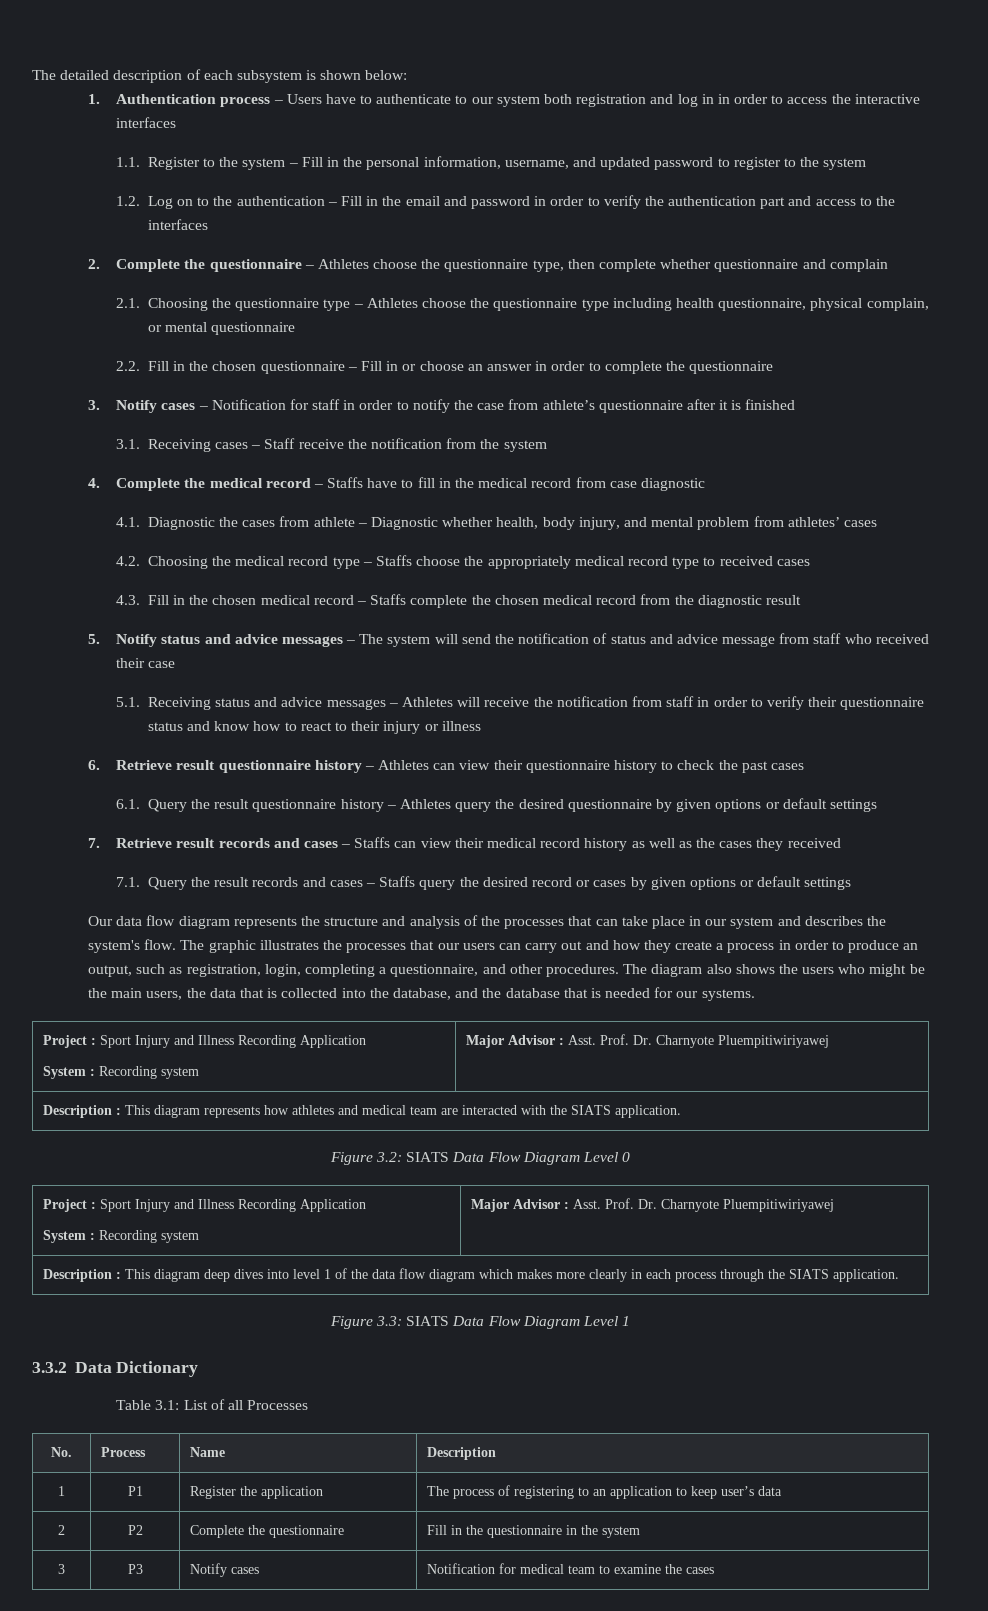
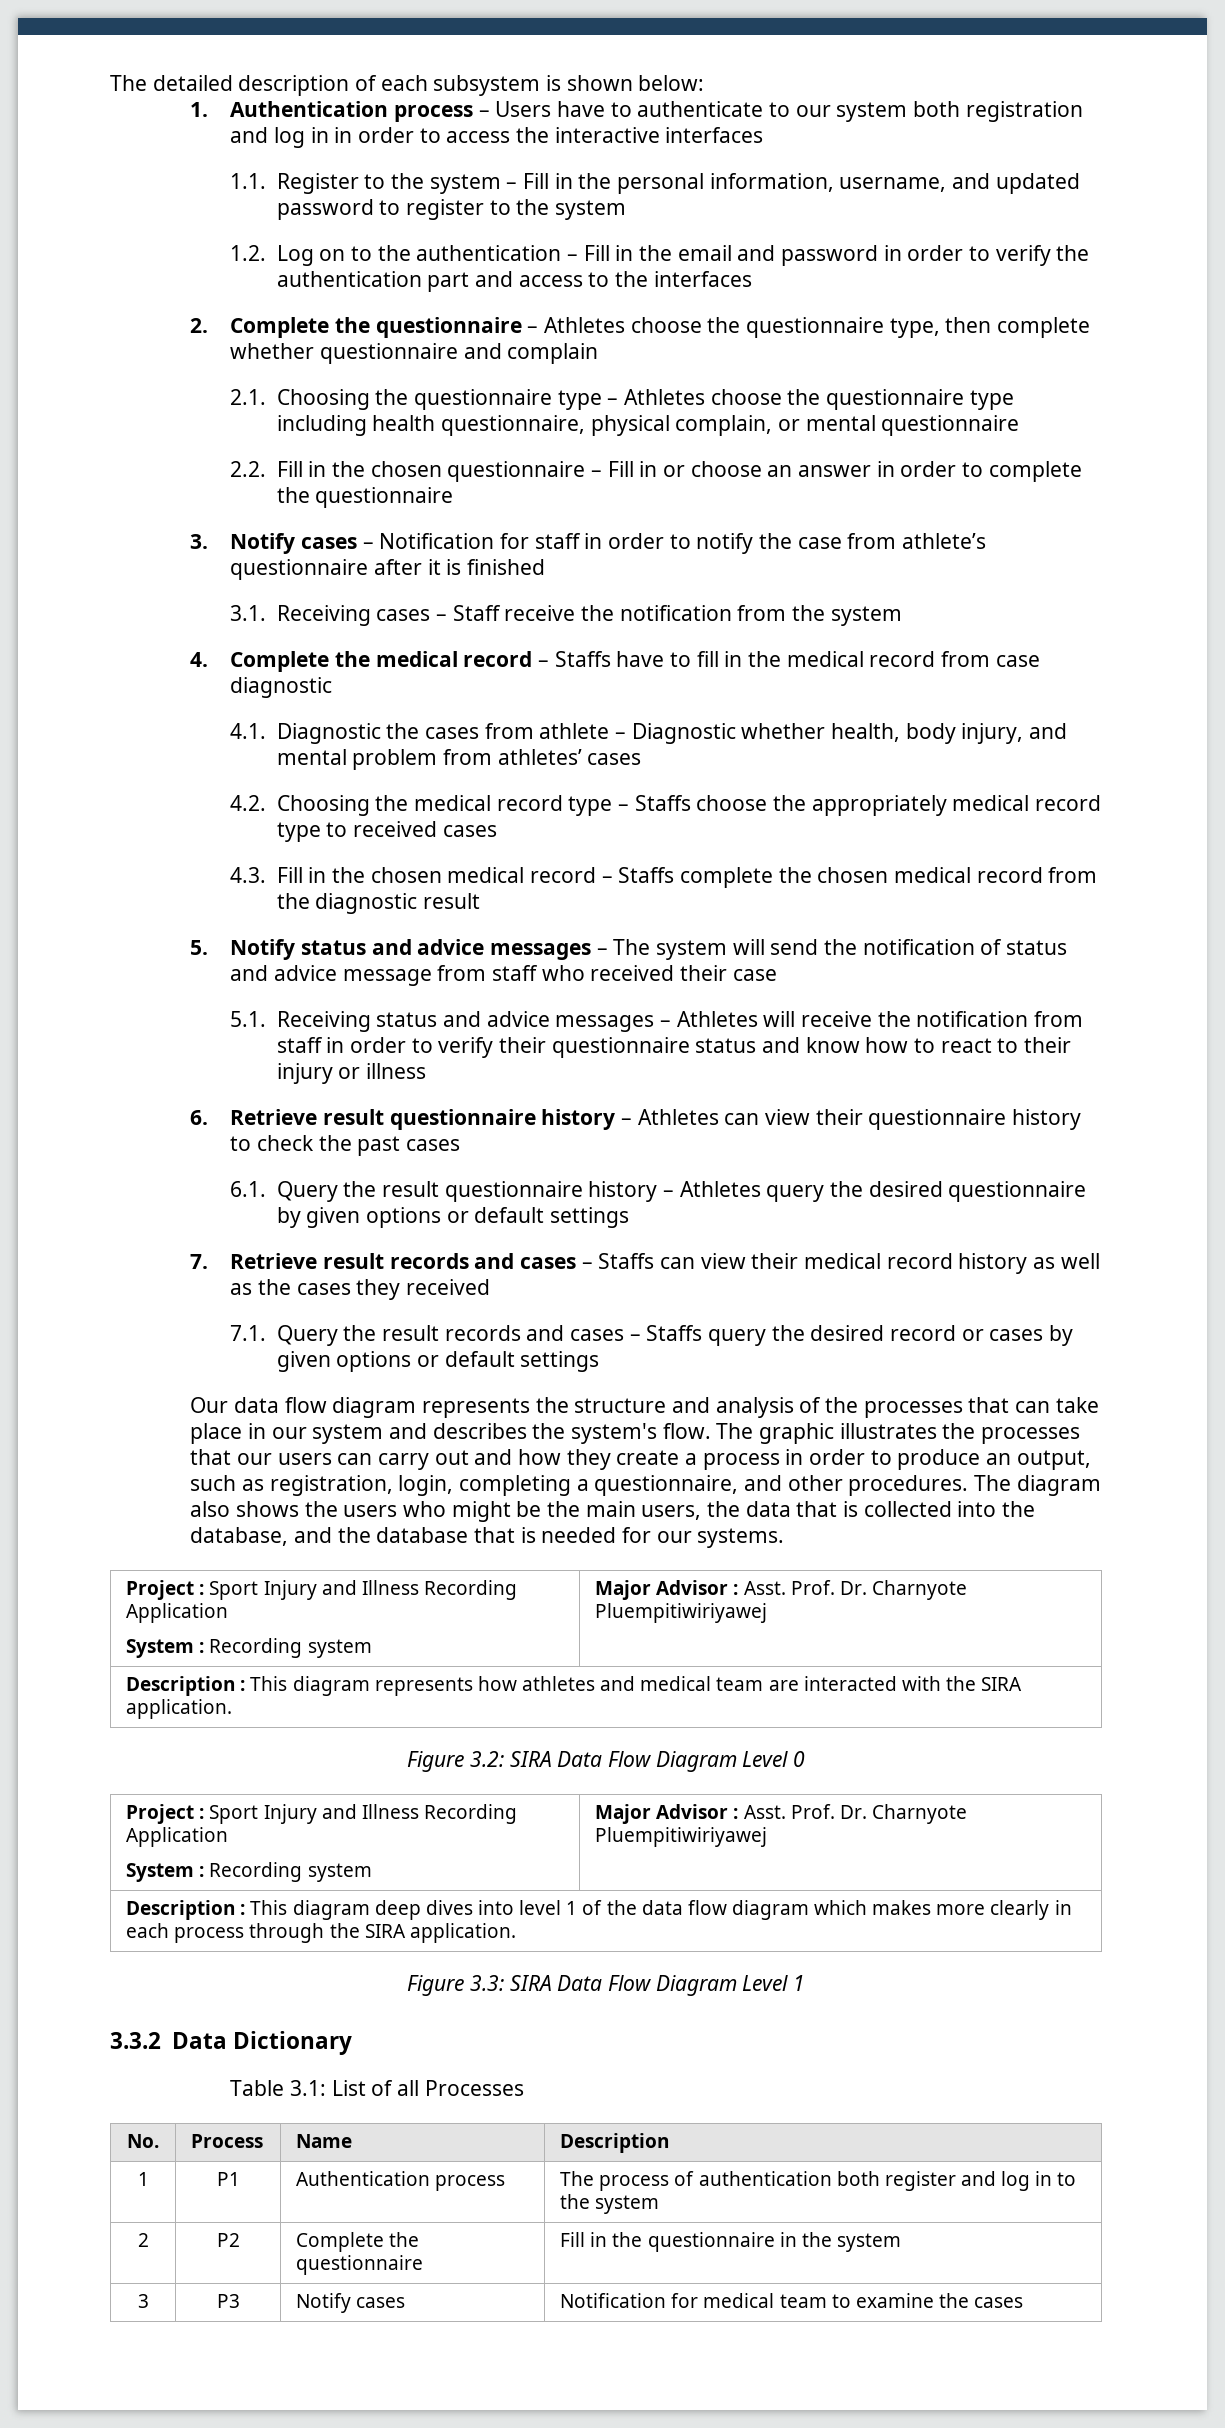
- Description : This diagram represents how athletes and medical team are interacted with the SIATS application.
+ Description : This diagram represents how athletes and medical team are interacted with the SIRA application.
- Figure 3.2: SIATS Data Flow Diagram Level 0
+ Figure 3.2: SIRA Data Flow Diagram Level 0
- Description : This diagram deep dives into level 1 of the data flow diagram which makes more clearly in each process through the SIATS application.
+ Description : This diagram deep dives into level 1 of the data flow diagram which makes more clearly in each process through the SIRA application.
- Figure 3.3: SIATS Data Flow Diagram Level 1
+ Figure 3.3: SIRA Data Flow Diagram Level 1
- 1 | P1 | Register the application | The process of registering to an application to keep user’s data
+ 1 | P1 | Authentication process | The process of authentication both register and log in to the system

